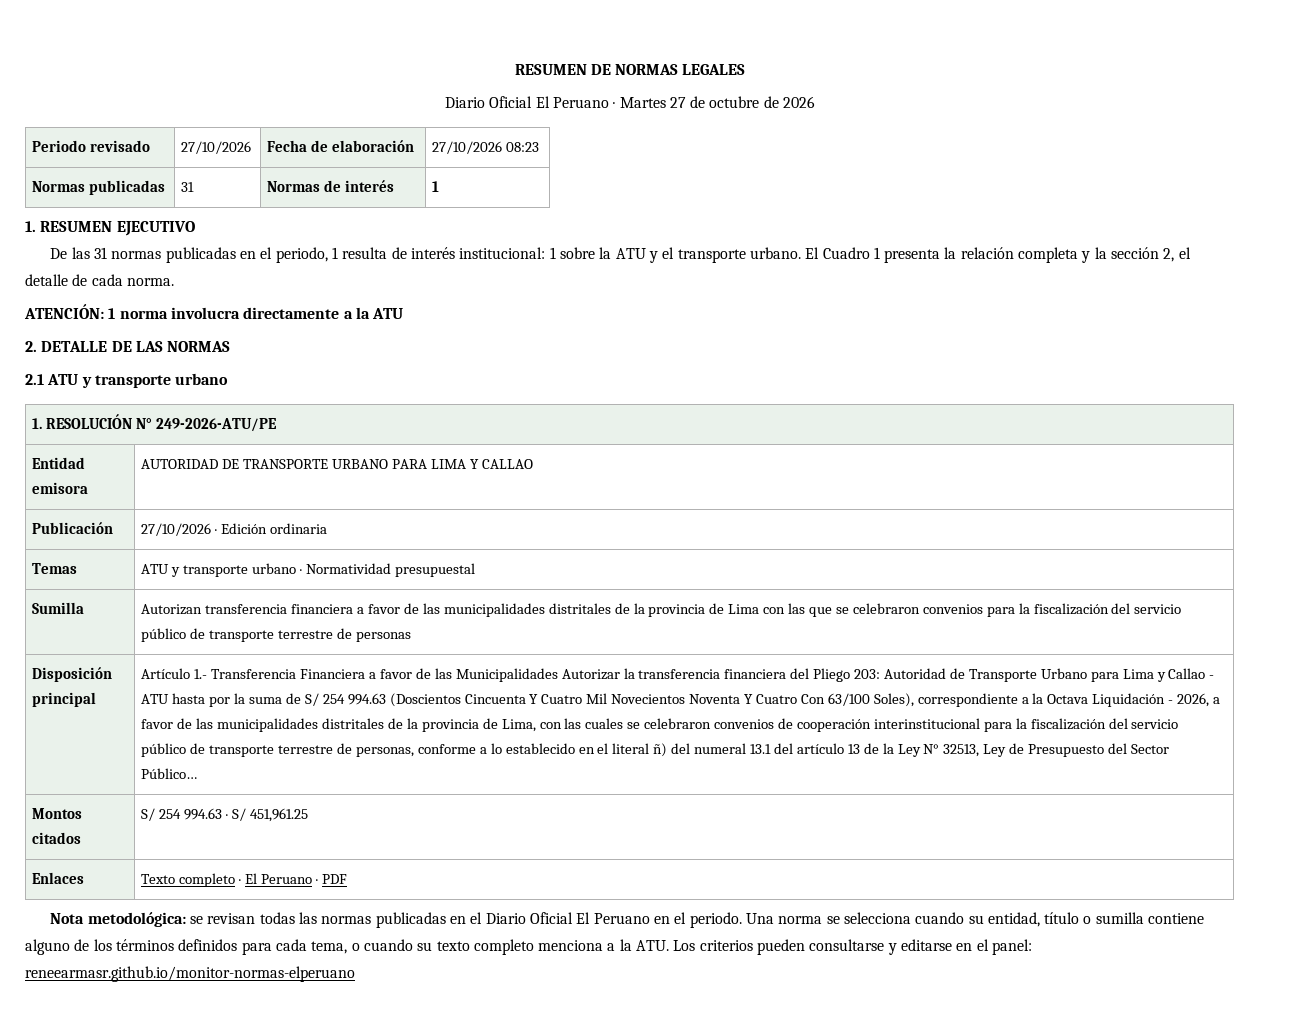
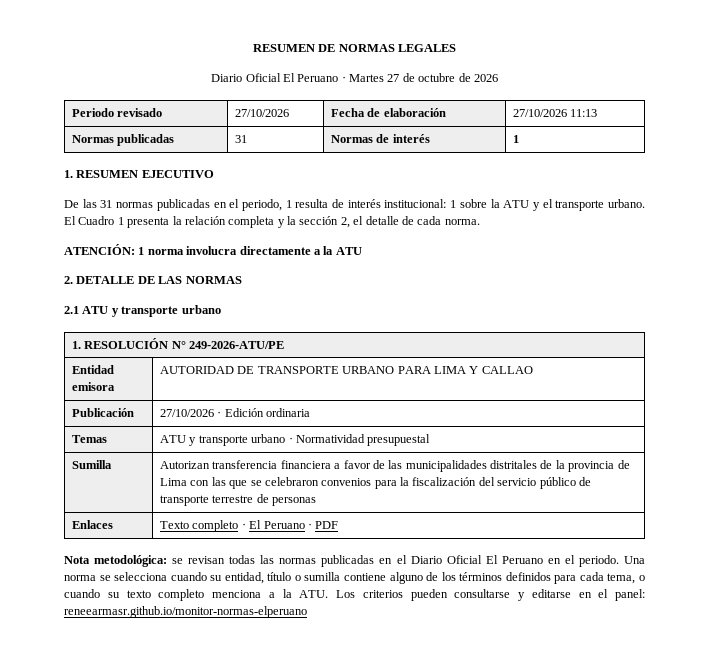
- Periodo revisado | 27/10/2026 | Fecha de elaboración | 27/10/2026 08:23
+ Periodo revisado | 27/10/2026 | Fecha de elaboración | 27/10/2026 11:13
- Disposición principal | Artículo 1.- Transferencia Financiera a favor de las Municipalidades Autorizar la transferencia financiera del Pliego 203: Autoridad de Transporte Urbano para Lima y Callao - ATU hasta por la suma de S/ 254 994.63 (Doscientos Cincuenta Y Cuatro Mil Novecientos Noventa Y Cuatro Con 63/100 Soles), correspondiente a la Octava Liquidación - 2026, a favor de las municipalidades distritales de la provincia de Lima, con las cuales se celebraron convenios de cooperación interinstitucional para la fiscalización del servicio público de transporte terrestre de personas, conforme a lo establecido en el literal ñ) del numeral 13.1 del artículo 13 de la Ley N° 32513, Ley de Presupuesto del Sector Público…
- Montos citados | S/ 254 994.63 · S/ 451,961.25

